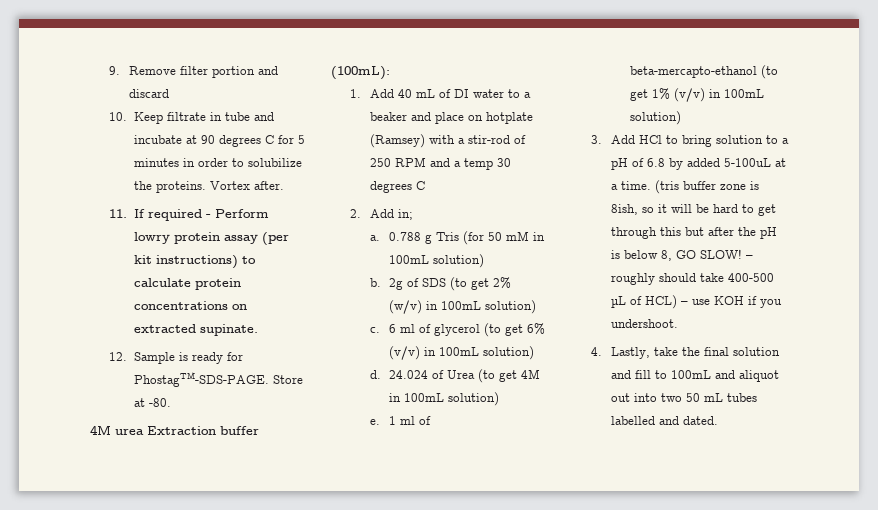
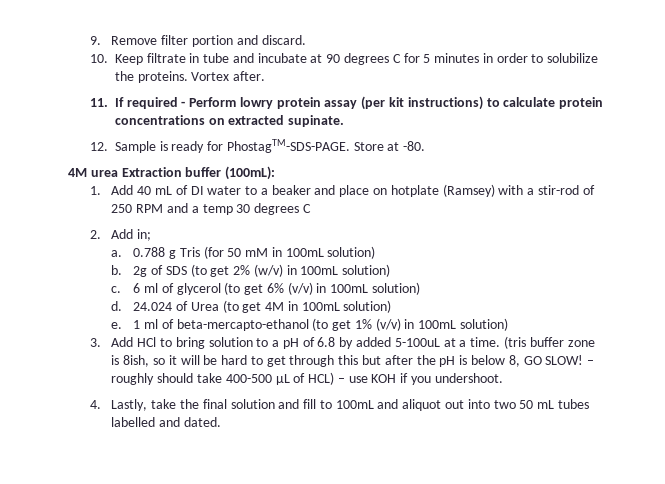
- 9. Remove filter portion and discard
+ 9. Remove filter portion and discard.

